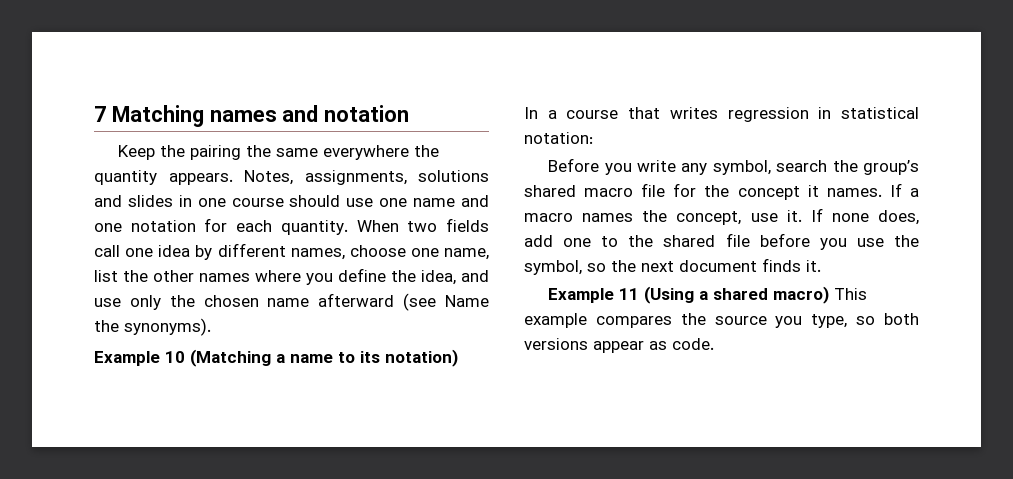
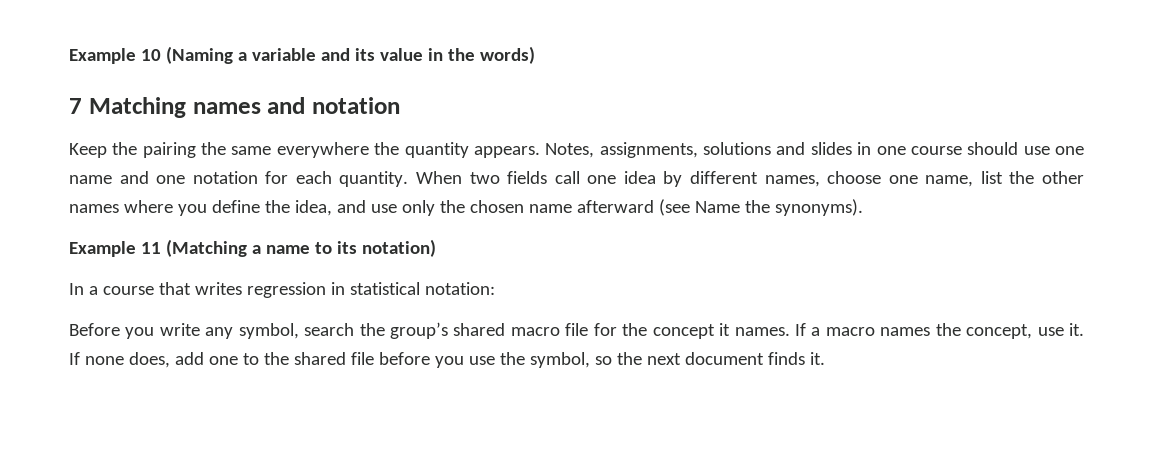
+ Example 10 (Naming a variable and its value in the words)
- Example 10 (Matching a name to its notation)
+ Example 11 (Matching a name to its notation)
- Example 11 (Using a shared macro) This example compares the source you type, so both versions appear as code.

